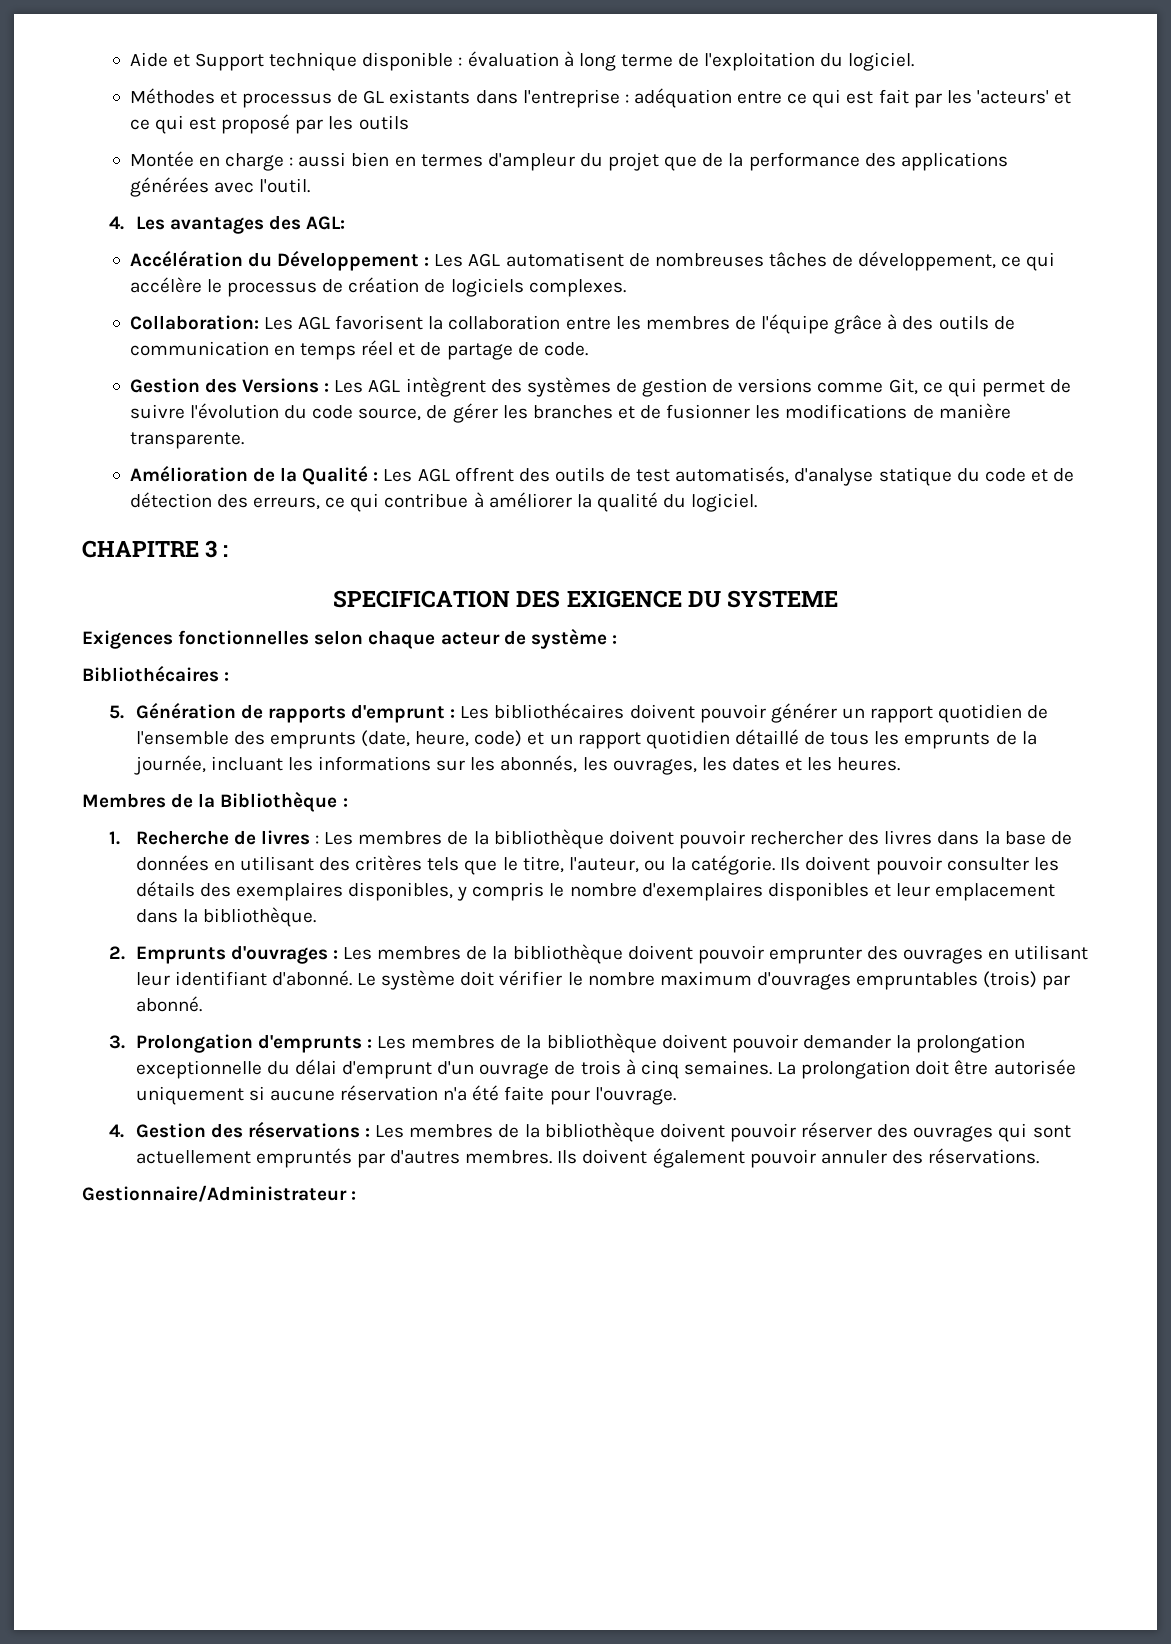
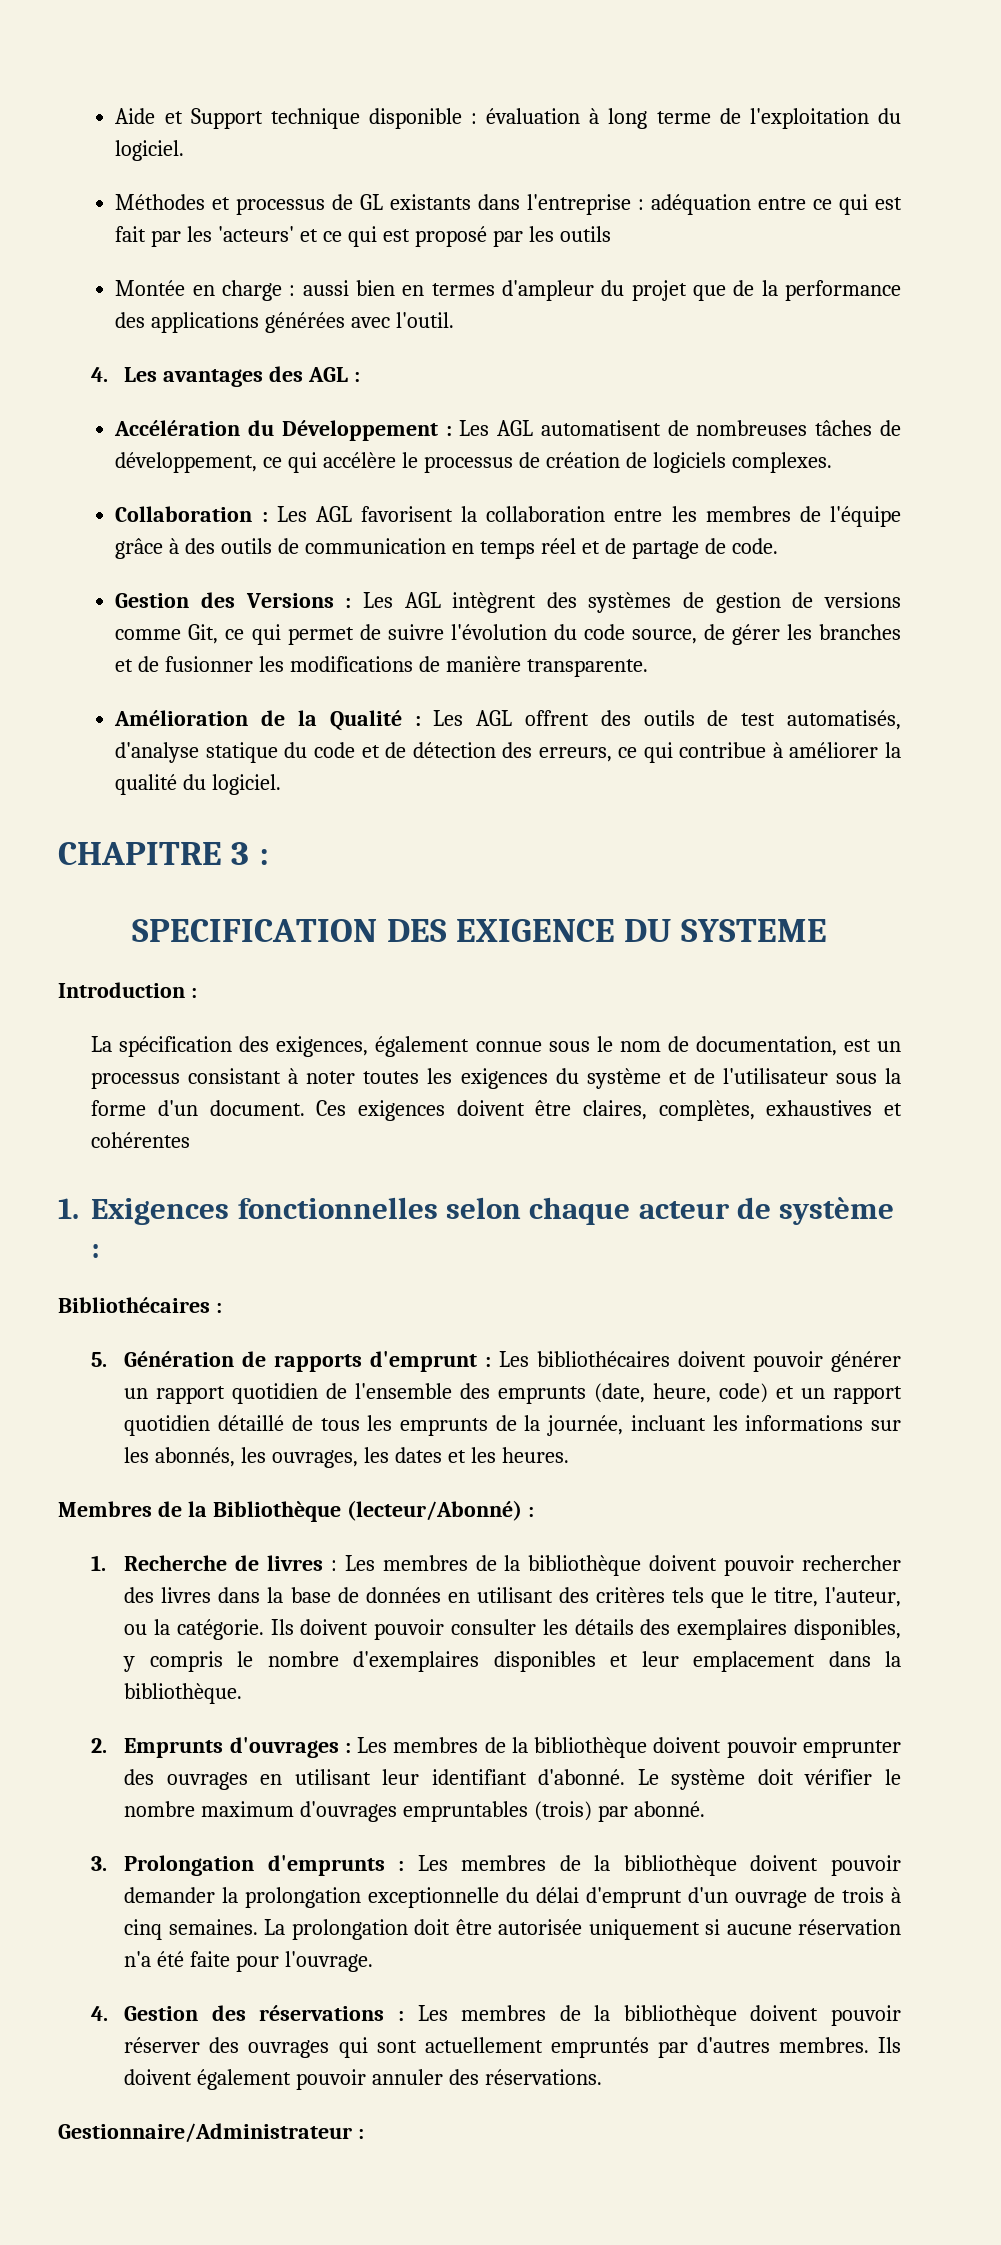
- 4. Les avantages des AGL:
+ 4. Les avantages des AGL :
- Collaboration: Les AGL favorisent la collaboration entre les membres de l'équipe grâce à des outils de communication en temps réel et de partage de code.
+ Collaboration : Les AGL favorisent la collaboration entre les membres de l'équipe grâce à des outils de communication en temps réel et de partage de code.
- Exigences fonctionnelles selon chaque acteur de système :
+ Introduction :
+ La spécification des exigences, également connue sous le nom de documentation, est un processus consistant à noter toutes les exigences du système et de l'utilisateur sous la forme d'un document. Ces exigences doivent être claires, complètes, exhaustives et cohérentes
+ 1. Exigences fonctionnelles selon chaque acteur de système :
- Membres de la Bibliothèque :
+ Membres de la Bibliothèque (lecteur/Abonné) :

